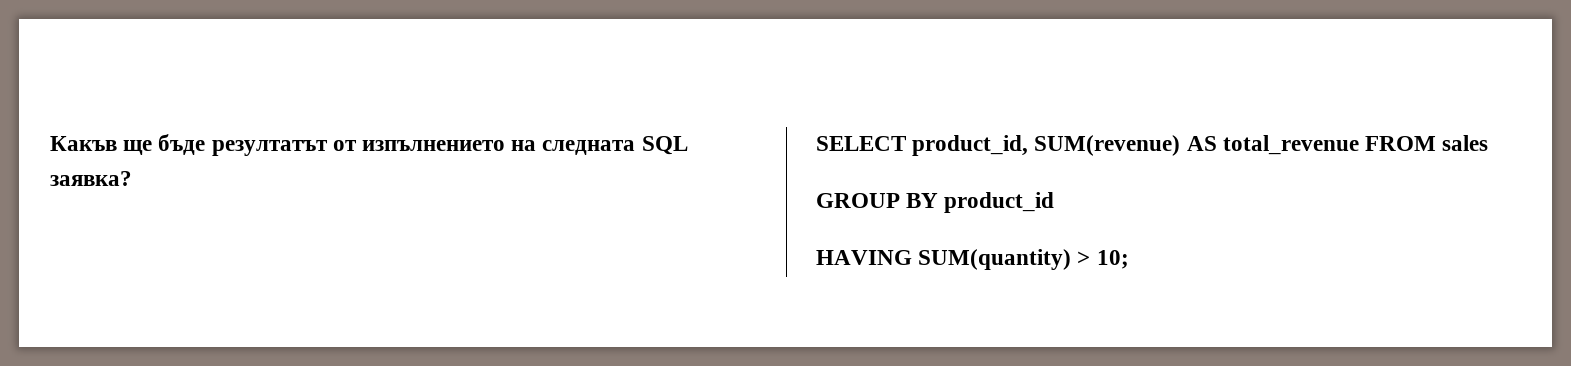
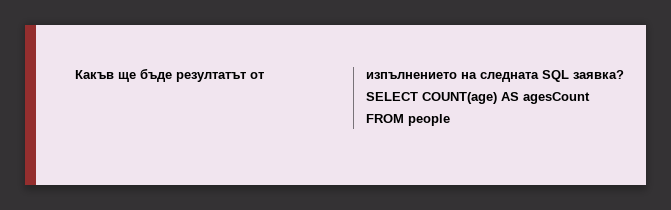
- SELECT product_id, SUM(revenue) AS total_revenue FROM sales
- GROUP BY product_id
- HAVING SUM(quantity) > 10;
+ SELECT COUNT(age) AS agesCount
+ FROM people

